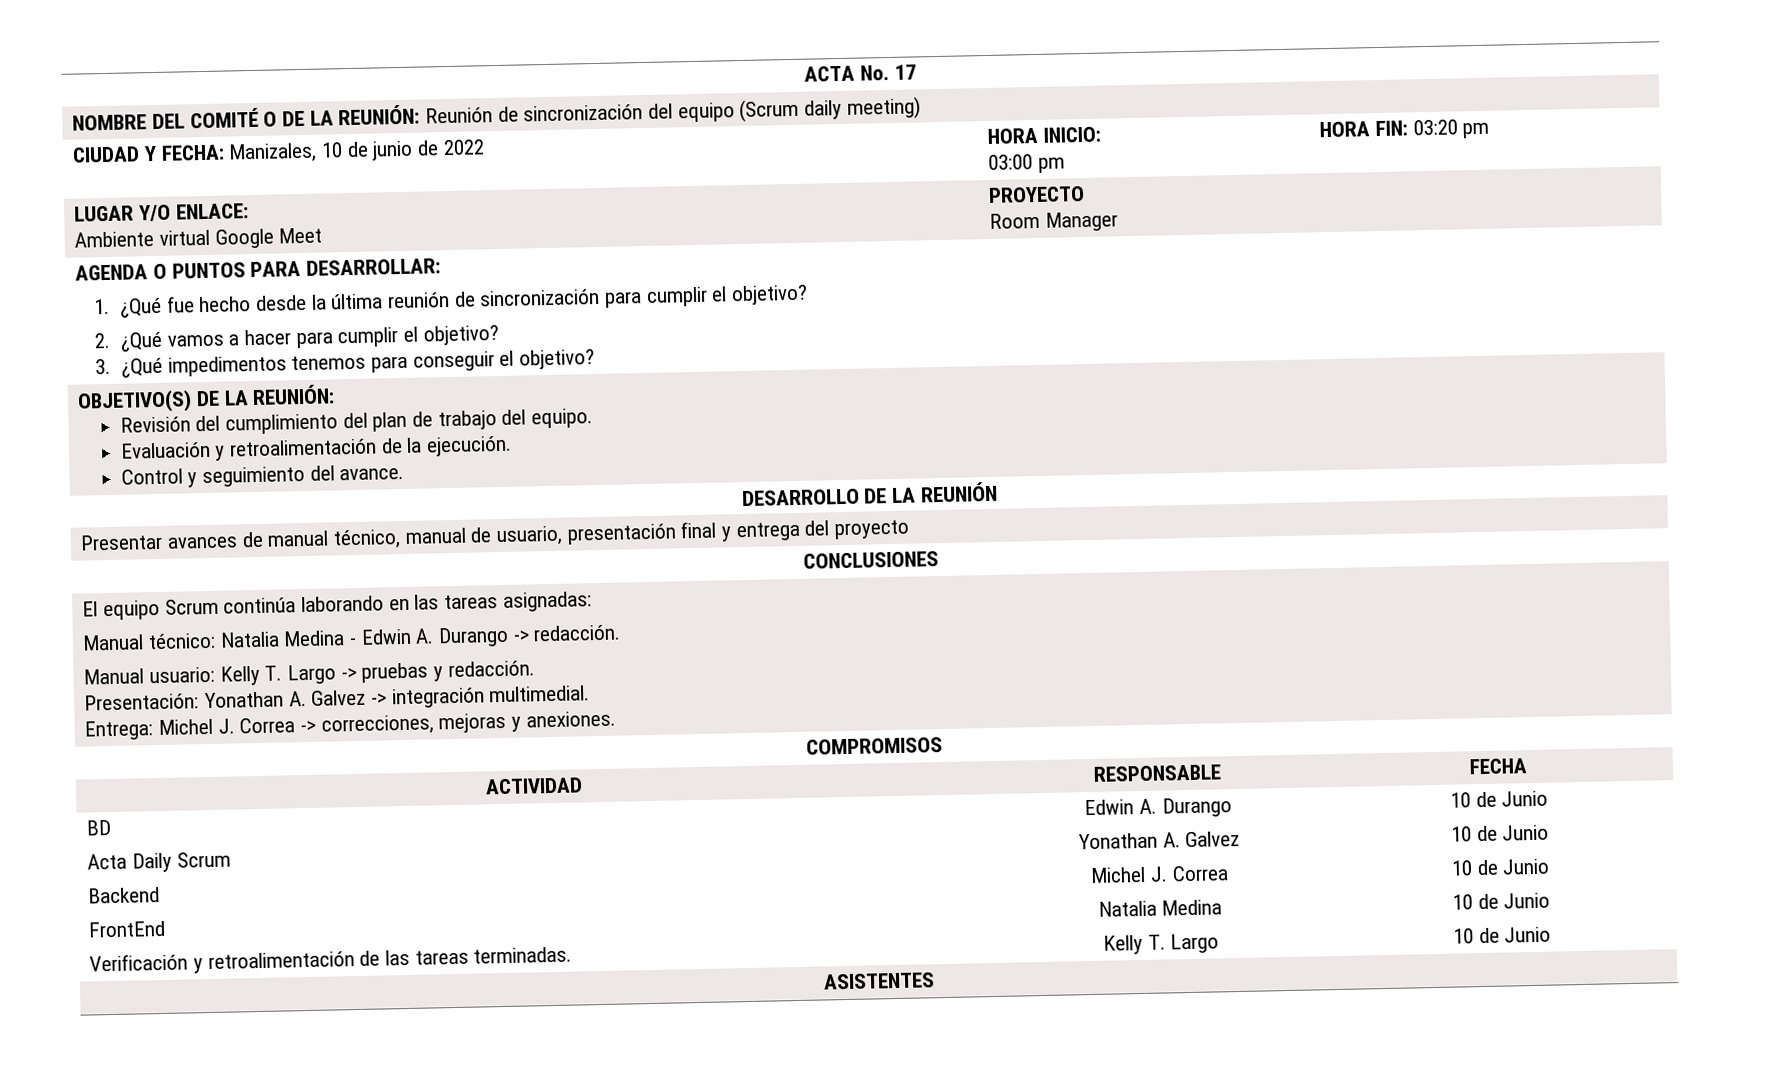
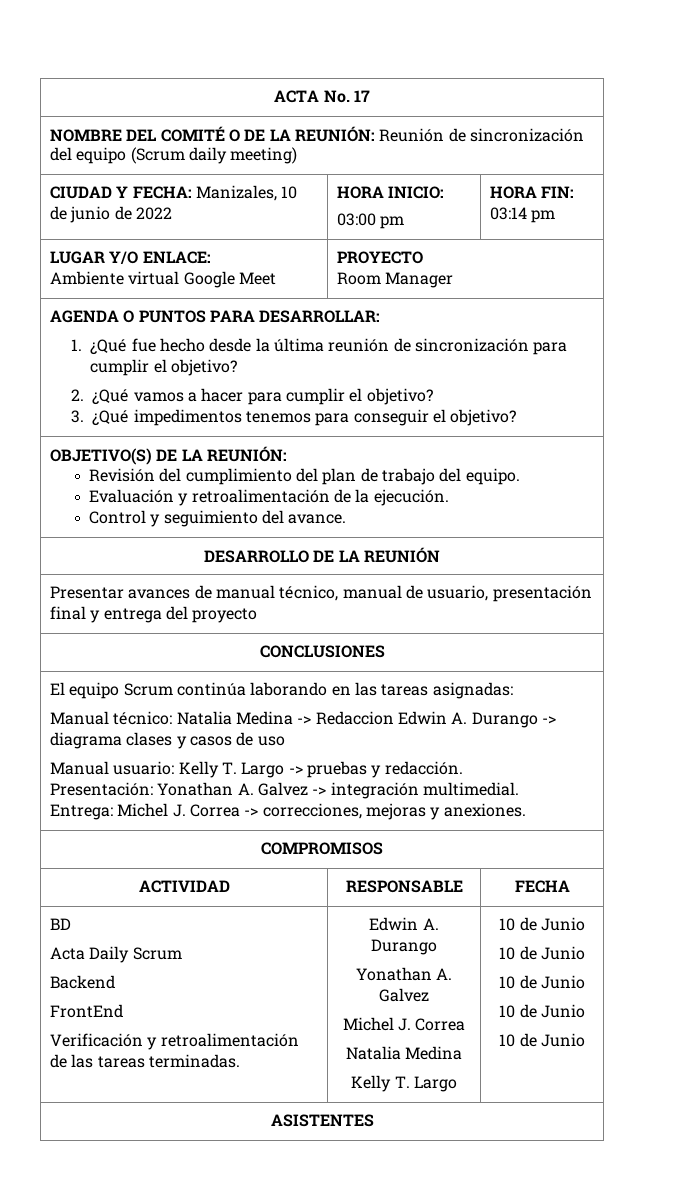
  CIUDAD Y FECHA: Manizales, 10 de junio de 2022 | HORA INICIO:
- 03:00 pm | HORA FIN: 03:20 pm
+ 03:00 pm | HORA FIN: 03:14 pm
- Manual técnico: Natalia Medina - Edwin A. Durango -> redacción.
+ Manual técnico: Natalia Medina -> Redaccion Edwin A. Durango -> diagrama clases y casos de uso

